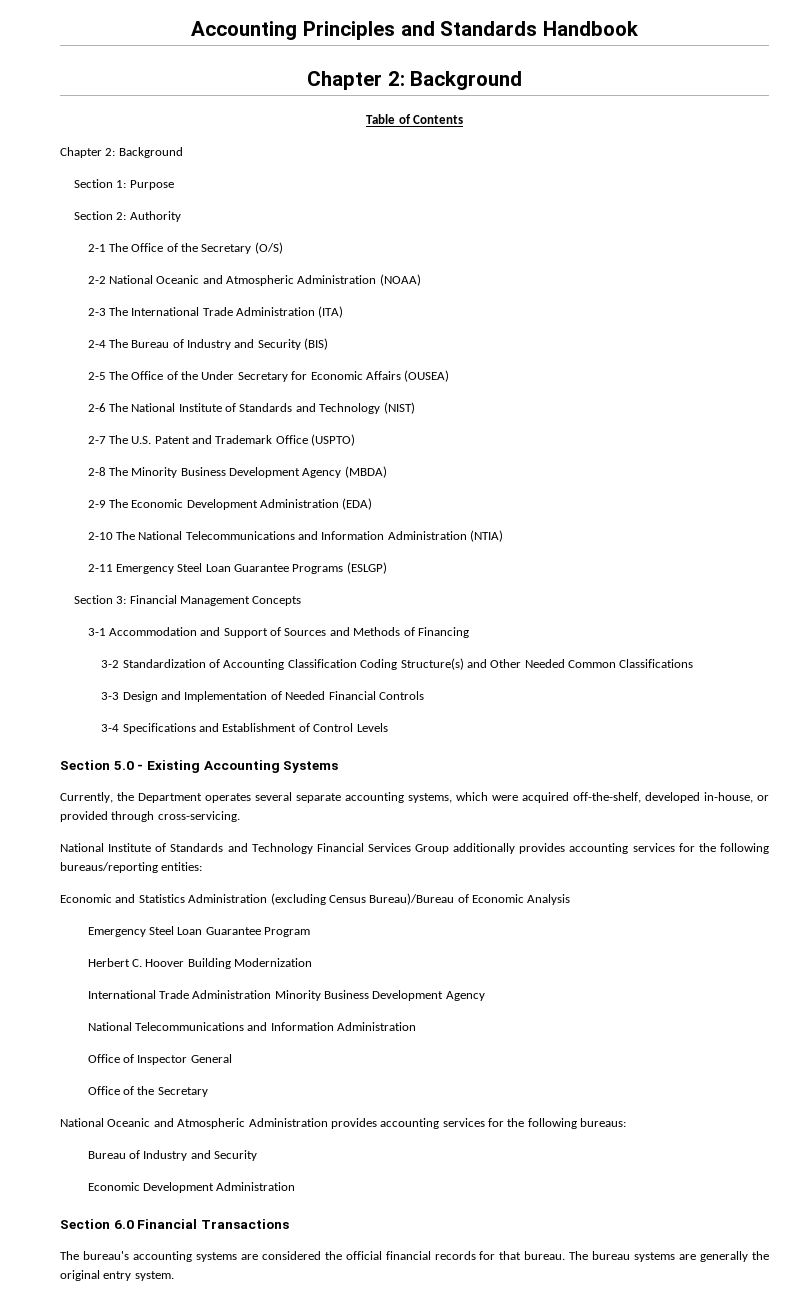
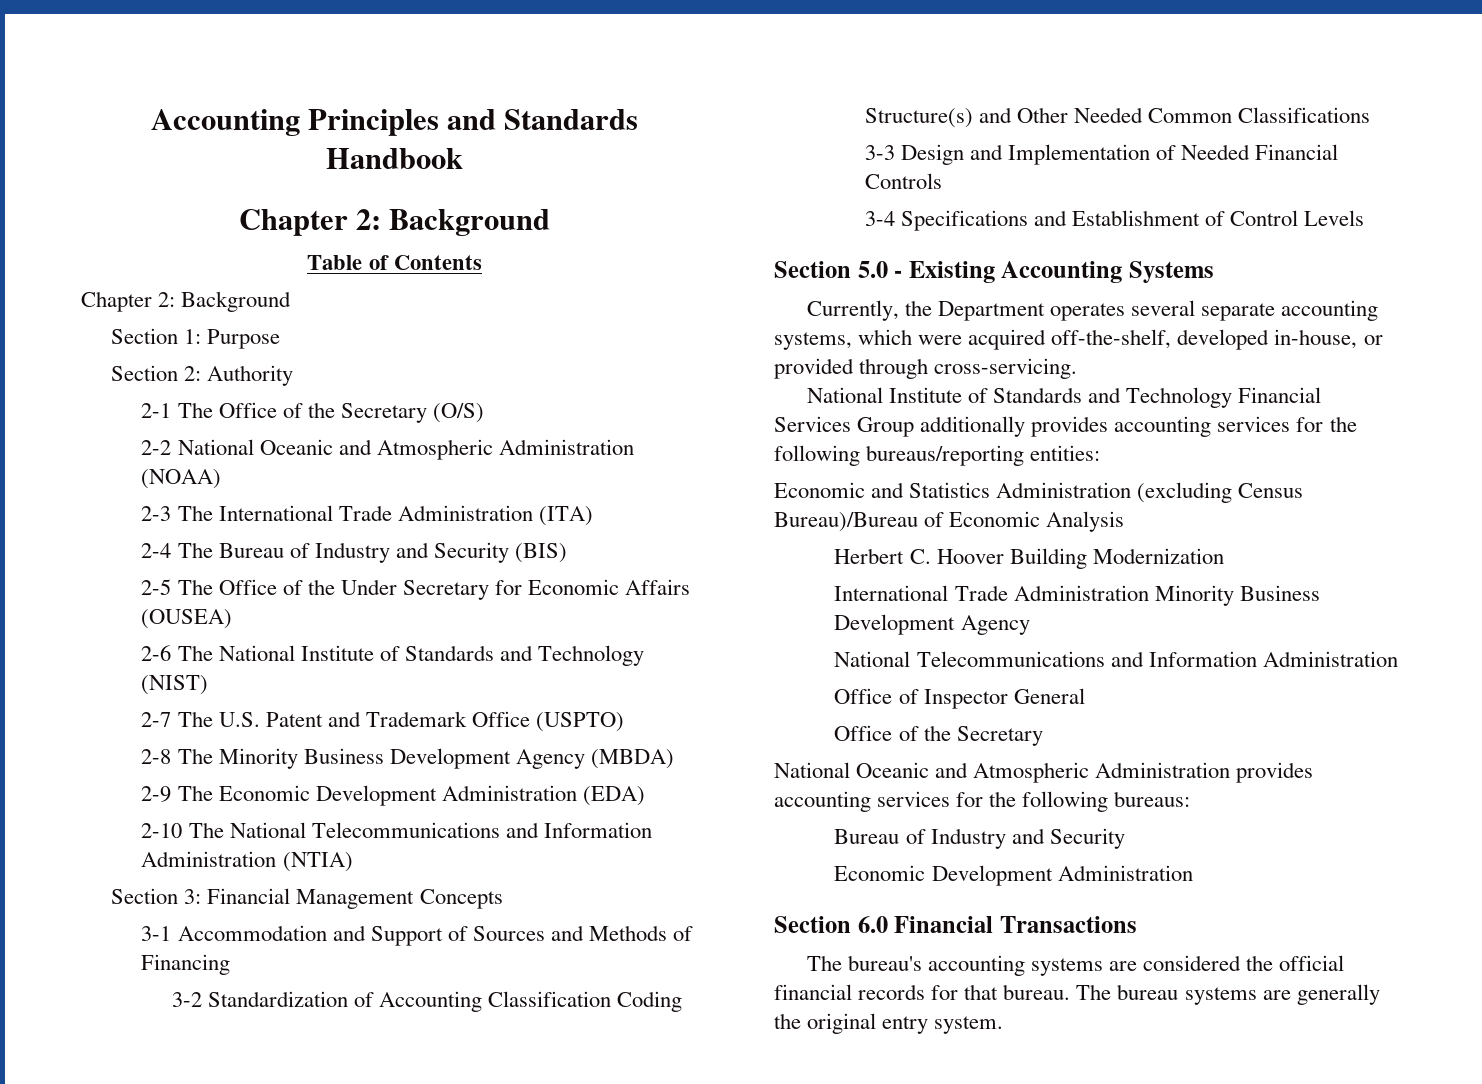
- 2-11 Emergency Steel Loan Guarantee Programs (ESLGP)
- Emergency Steel Loan Guarantee Program

